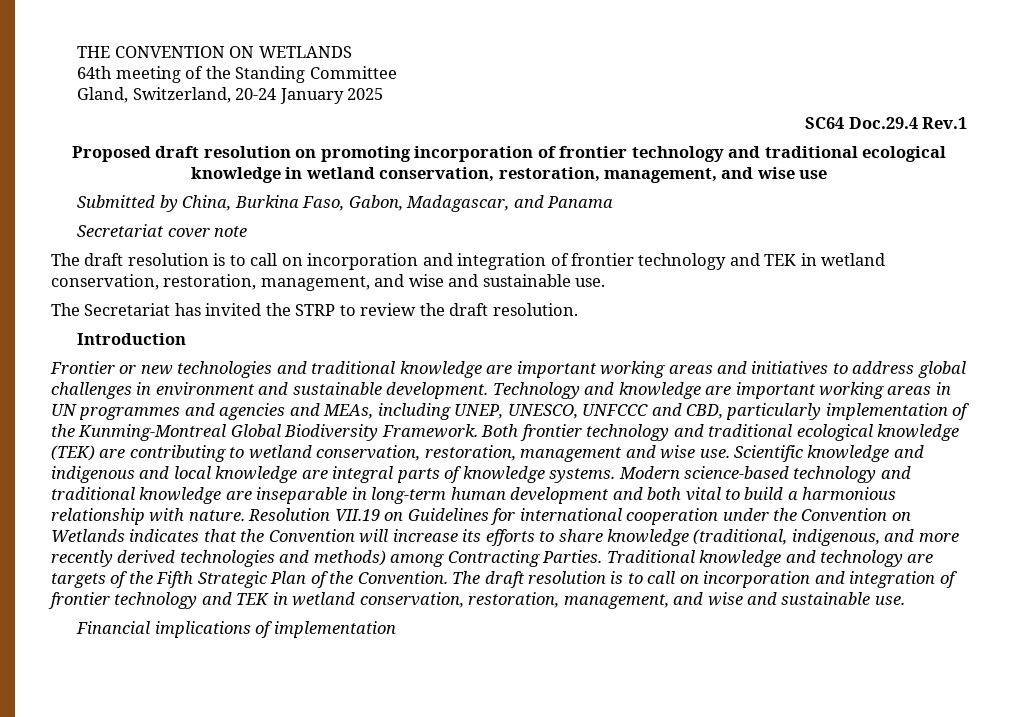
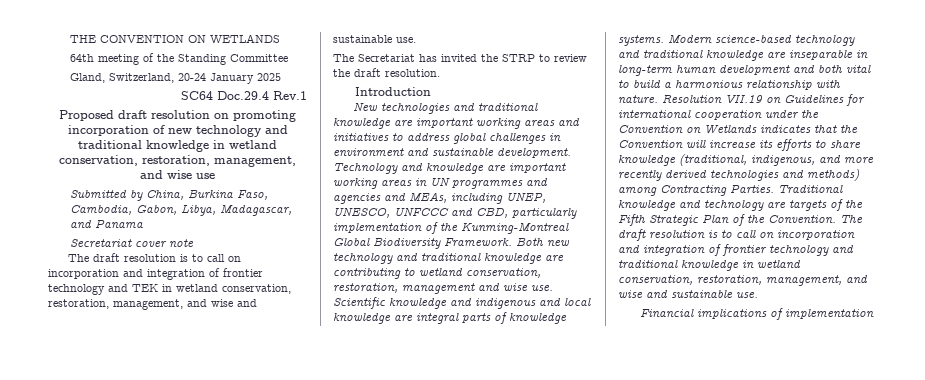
- Proposed draft resolution on promoting incorporation of frontier technology and traditional ecological knowledge in wetland conservation, restoration, management, and wise use
+ Proposed draft resolution on promoting incorporation of new technology and traditional knowledge in wetland conservation, restoration, management, and wise use
- Submitted by China, Burkina Faso, Gabon, Madagascar, and Panama
+ Submitted by China, Burkina Faso, Cambodia, Gabon, Libya, Madagascar, and Panama
- Frontier or new technologies and traditional knowledge are important working areas and initiatives to address global challenges in environment and sustainable development.
+ New technologies and traditional knowledge are important working areas and initiatives to address global challenges in environment and sustainable development.
- Both frontier technology and traditional ecological knowledge (TEK) are contributing to wetland conservation, restoration, management and wise use.
+ Both new technology and traditional knowledge are contributing to wetland conservation, restoration, management and wise use.
- Traditional knowledge and technology are targets of the Fifth Strategic Plan of the Convention. The draft resolution is to call on incorporation and integration of frontier technology and TEK in wetland conservation, restoration, management, and wise and sustainable use.
+ Traditional knowledge and technology are targets of the Fifth Strategic Plan of the Convention. The draft resolution is to call on incorporation and integration of frontier technology and traditional knowledge in wetland conservation, restoration, management, and wise and sustainable use.

